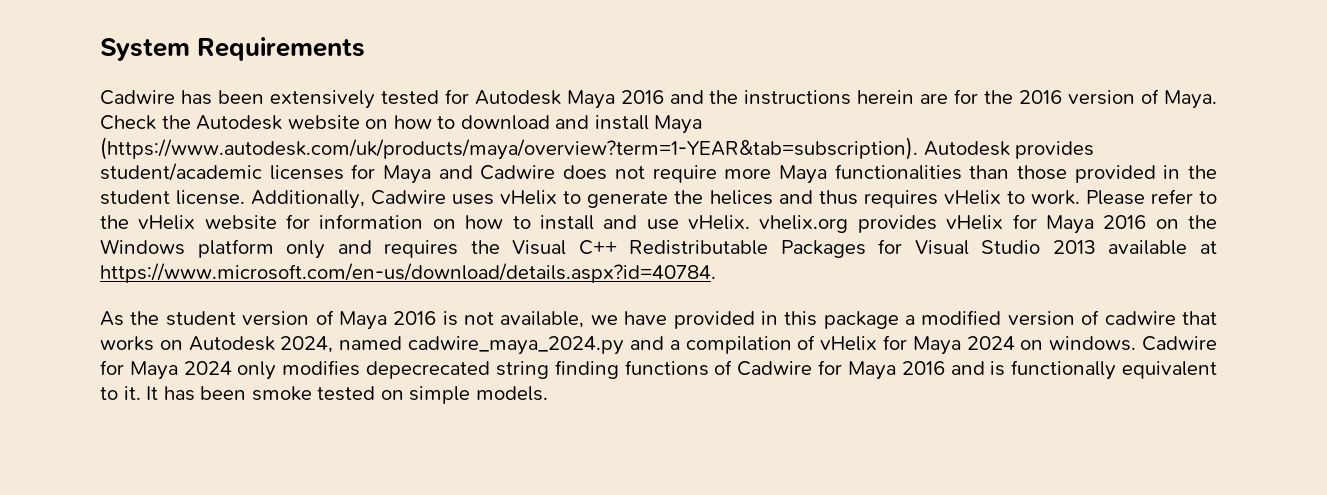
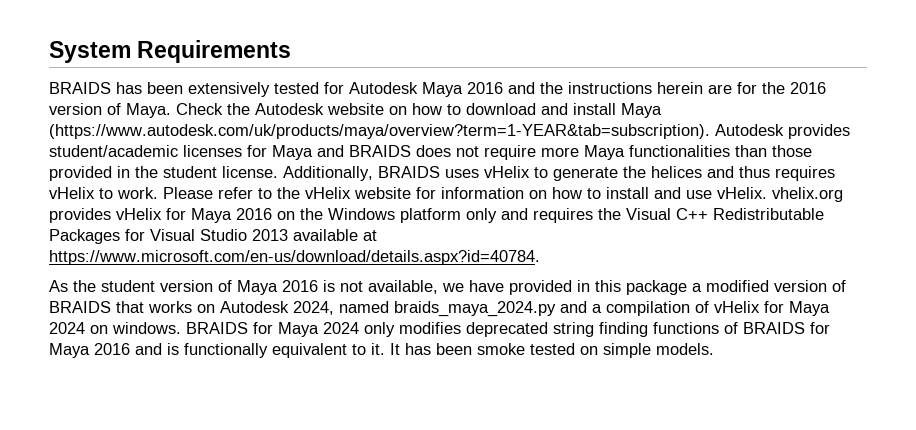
- Cadwire has been extensively tested for Autodesk Maya 2016 and the instructions herein are for the 2016 version of Maya.
+ BRAIDS has been extensively tested for Autodesk Maya 2016 and the instructions herein are for the 2016 version of Maya.
- Check the Autodesk website on how to download and install Maya (https://www.autodesk.com/uk/products/maya/overview?term=1-YEAR&tab=subscription). Autodesk provides student/academic licenses for Maya and Cadwire does not require more Maya functionalities than those provided in the student license.
+ Check the Autodesk website on how to download and install Maya (https://www.autodesk.com/uk/products/maya/overview?term=1-YEAR&tab=subscription). Autodesk provides student/academic licenses for Maya and BRAIDS does not require more Maya functionalities than those provided in the student license.
- Additionally, Cadwire uses vHelix to generate the helices and thus requires vHelix to work.
+ Additionally, BRAIDS uses vHelix to generate the helices and thus requires vHelix to work.
- As the student version of Maya 2016 is not available, we have provided in this package a modified version of cadwire that works on Autodesk 2024, named cadwire_maya_2024.py and a compilation of vHelix for Maya 2024 on windows.
+ As the student version of Maya 2016 is not available, we have provided in this package a modified version of BRAIDS that works on Autodesk 2024, named braids_maya_2024.py and a compilation of vHelix for Maya 2024 on windows.
- Cadwire for Maya 2024 only modifies depecrecated string finding functions of Cadwire for Maya 2016 and is functionally equivalent to it.
+ BRAIDS for Maya 2024 only modifies deprecated string finding functions of BRAIDS for Maya 2016 and is functionally equivalent to it.

